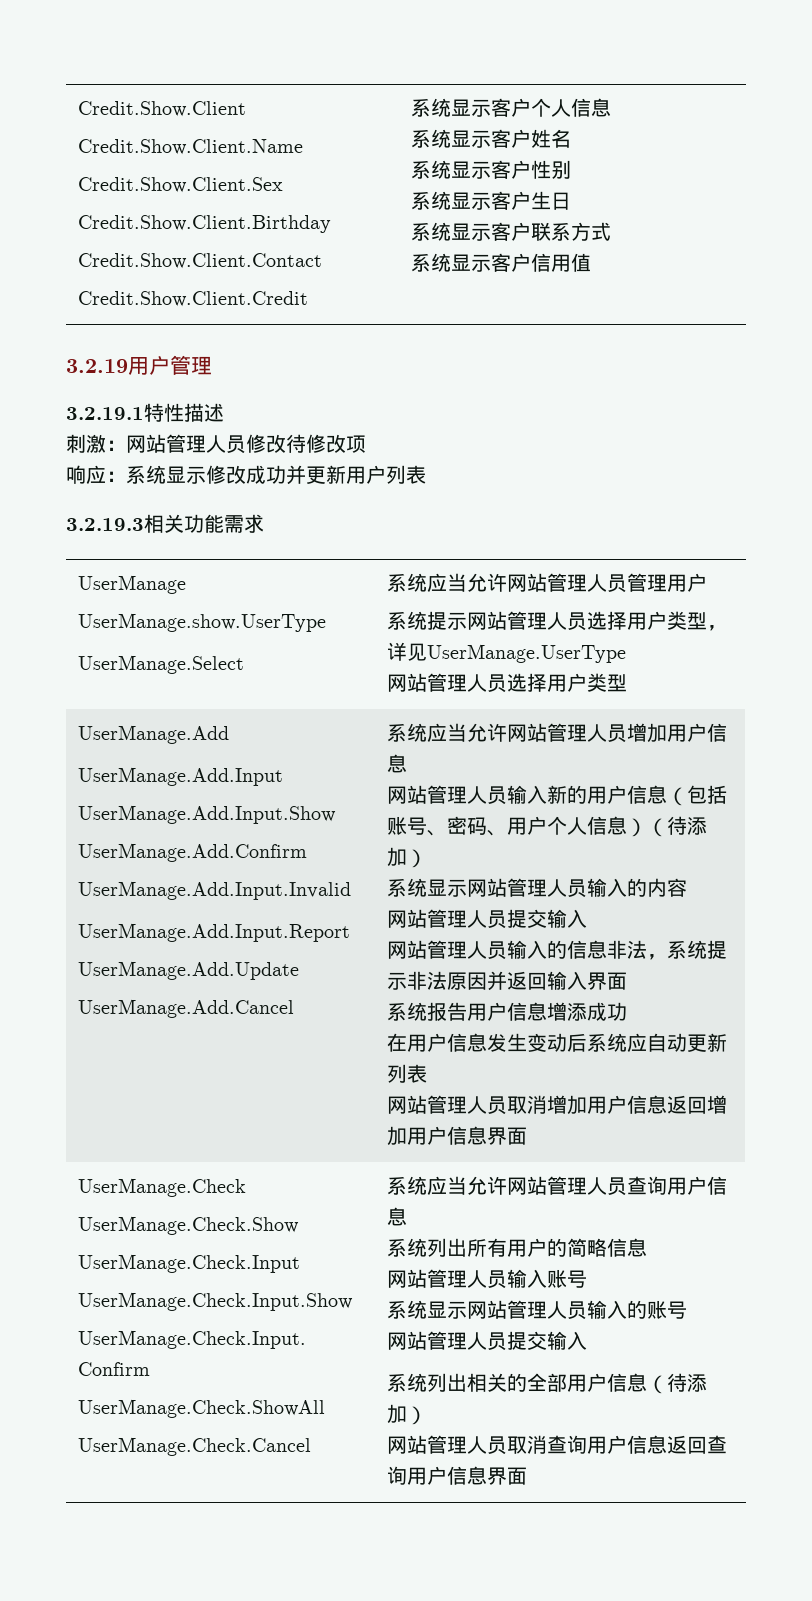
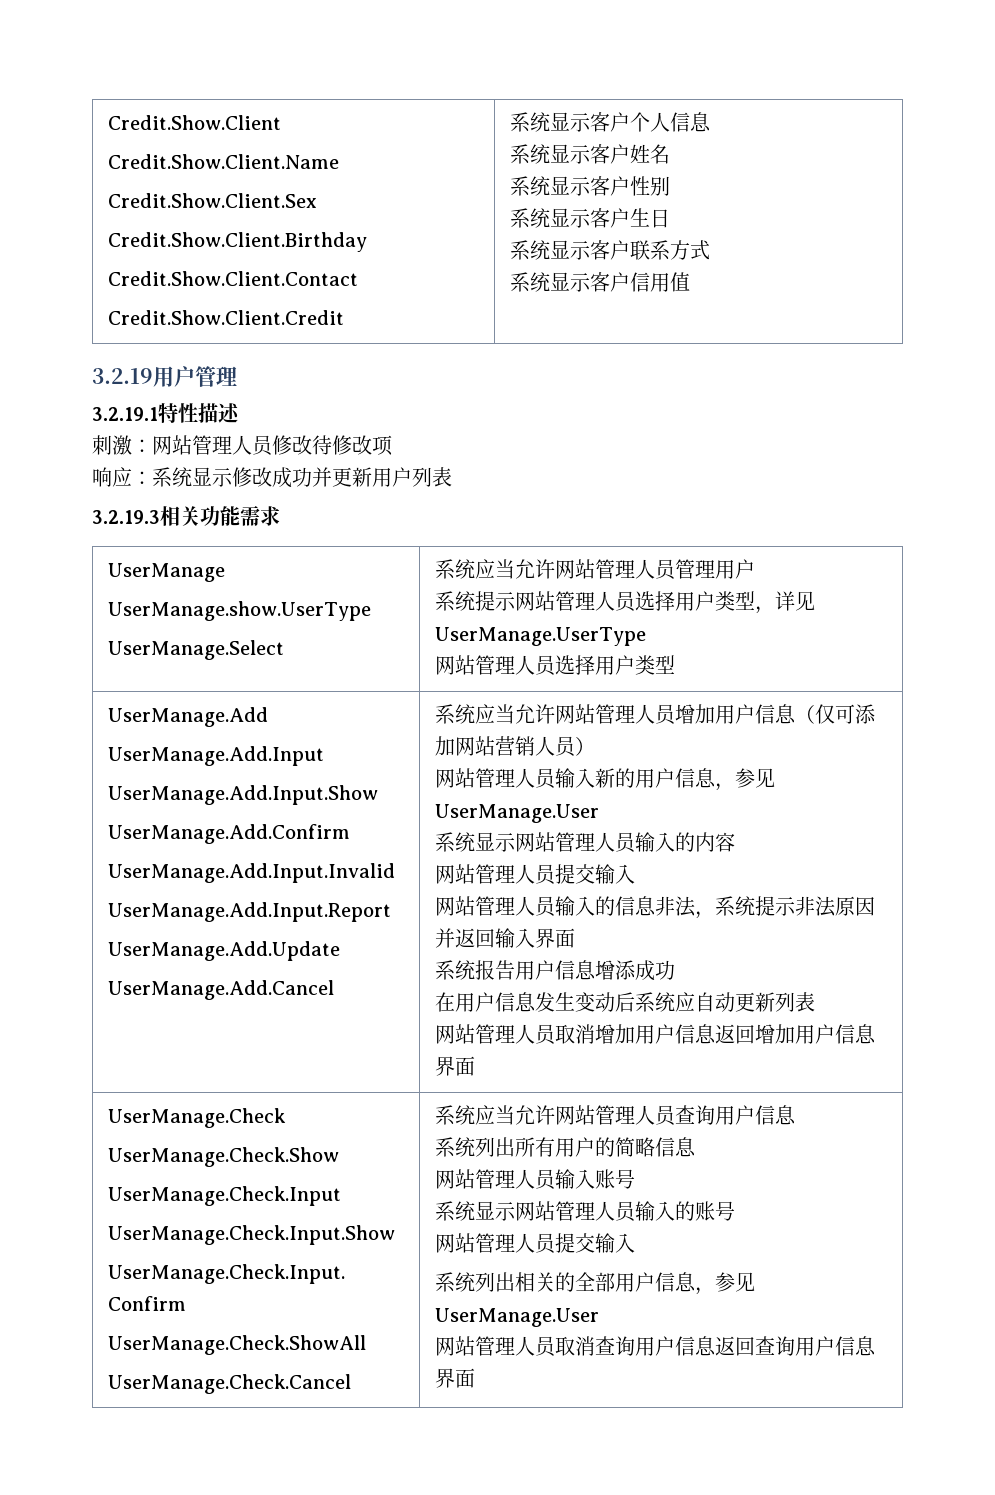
- 系统应当允许网站管理人员增加用户信息
+ 系统应当允许网站管理人员增加用户信息（仅可添加网站营销人员）
- 网站管理人员输入新的用户信息（包括账号、密码、用户个人信息）（待添加）
+ 网站管理人员输入新的用户信息，参见UserManage.User
- 系统列出相关的全部用户信息（待添加）
+ 系统列出相关的全部用户信息，参见UserManage.User

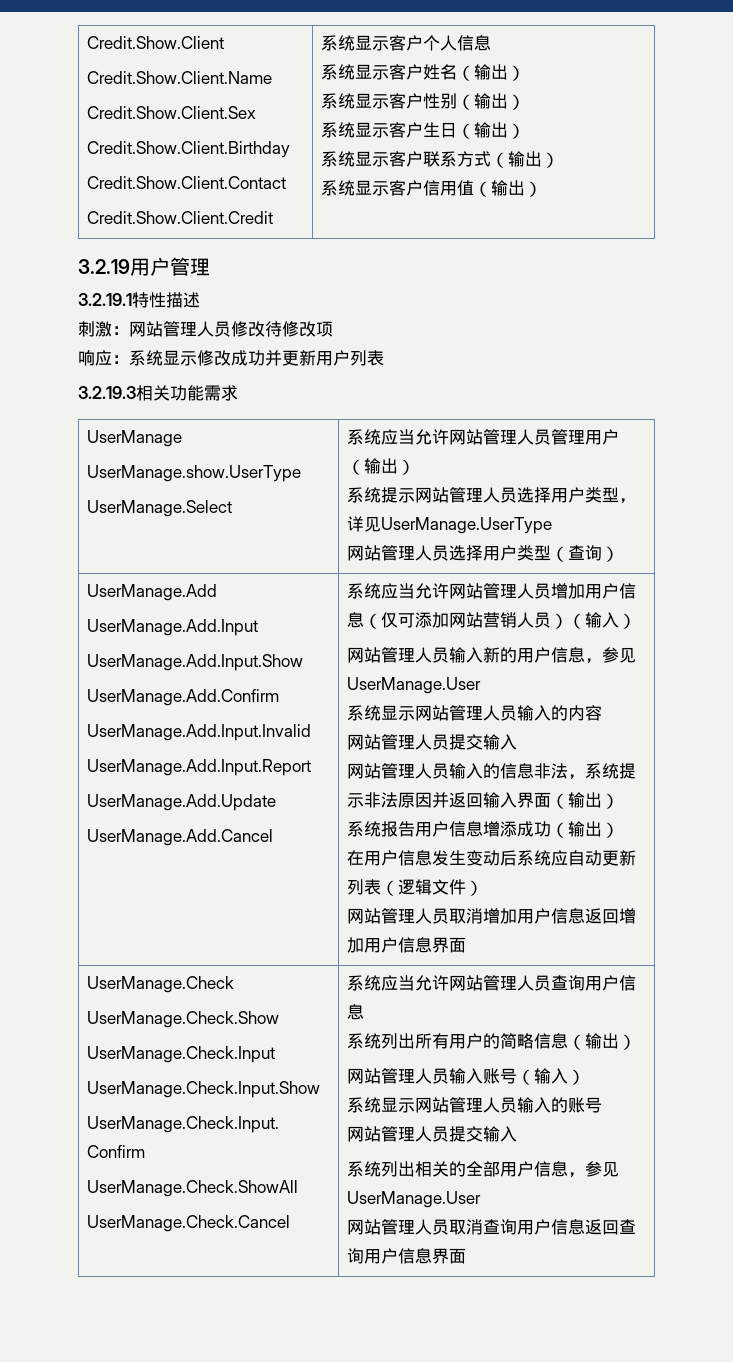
- 系统显示客户姓名
+ 系统显示客户姓名（输出）
- 系统显示客户性别
+ 系统显示客户性别（输出）
- 系统显示客户生日
+ 系统显示客户生日（输出）
- 系统显示客户联系方式
+ 系统显示客户联系方式（输出）
- 系统显示客户信用值
+ 系统显示客户信用值（输出）
  UserManage
  UserManage.show.UserType
- UserManage.Select | 系统应当允许网站管理人员管理用户
+ UserManage.Select | 系统应当允许网站管理人员管理用户（输出）
  系统提示网站管理人员选择用户类型，详见UserManage.UserType
- 网站管理人员选择用户类型
+ 网站管理人员选择用户类型（查询）
- 系统应当允许网站管理人员增加用户信息（仅可添加网站营销人员）
+ 系统应当允许网站管理人员增加用户信息（仅可添加网站营销人员）（输入）
- 网站管理人员输入的信息非法，系统提示非法原因并返回输入界面
+ 网站管理人员输入的信息非法，系统提示非法原因并返回输入界面（输出）
- 系统报告用户信息增添成功
+ 系统报告用户信息增添成功（输出）
- 在用户信息发生变动后系统应自动更新列表
+ 在用户信息发生变动后系统应自动更新列表（逻辑文件）
- 系统列出所有用户的简略信息
+ 系统列出所有用户的简略信息（输出）
- 网站管理人员输入账号
+ 网站管理人员输入账号（输入）

